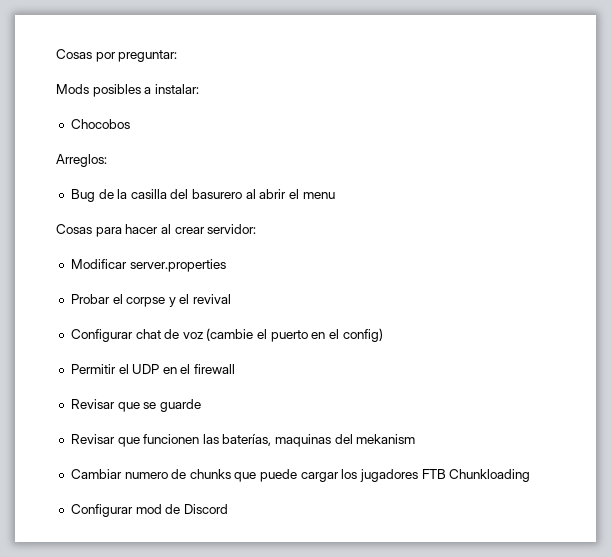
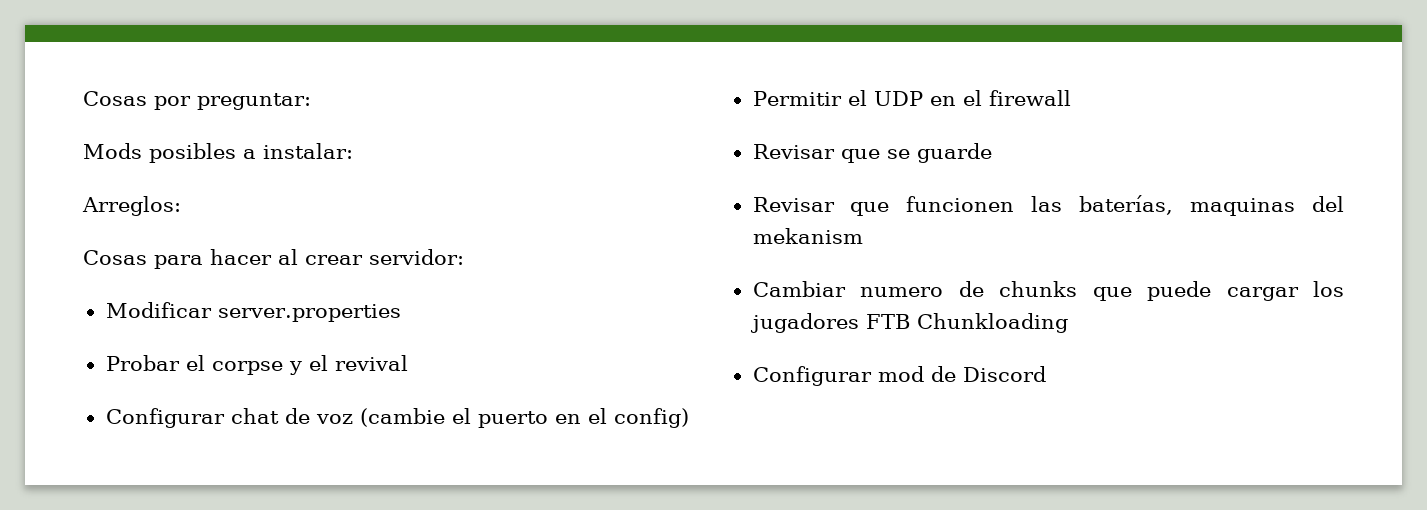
- Chocobos
- Bug de la casilla del basurero al abrir el menu

